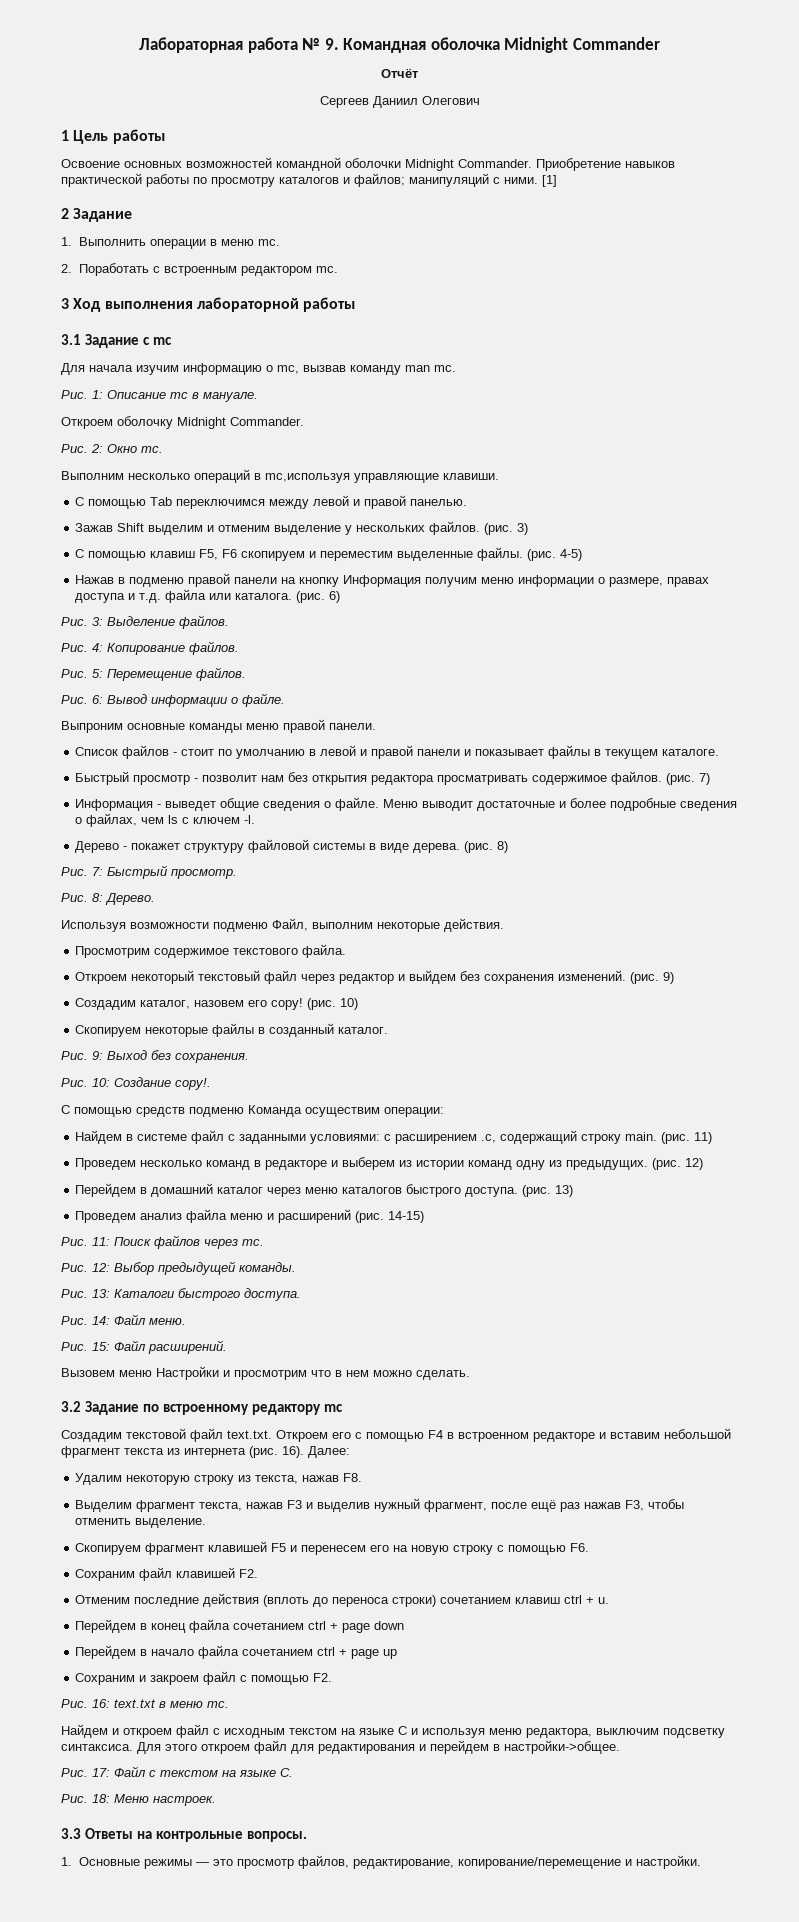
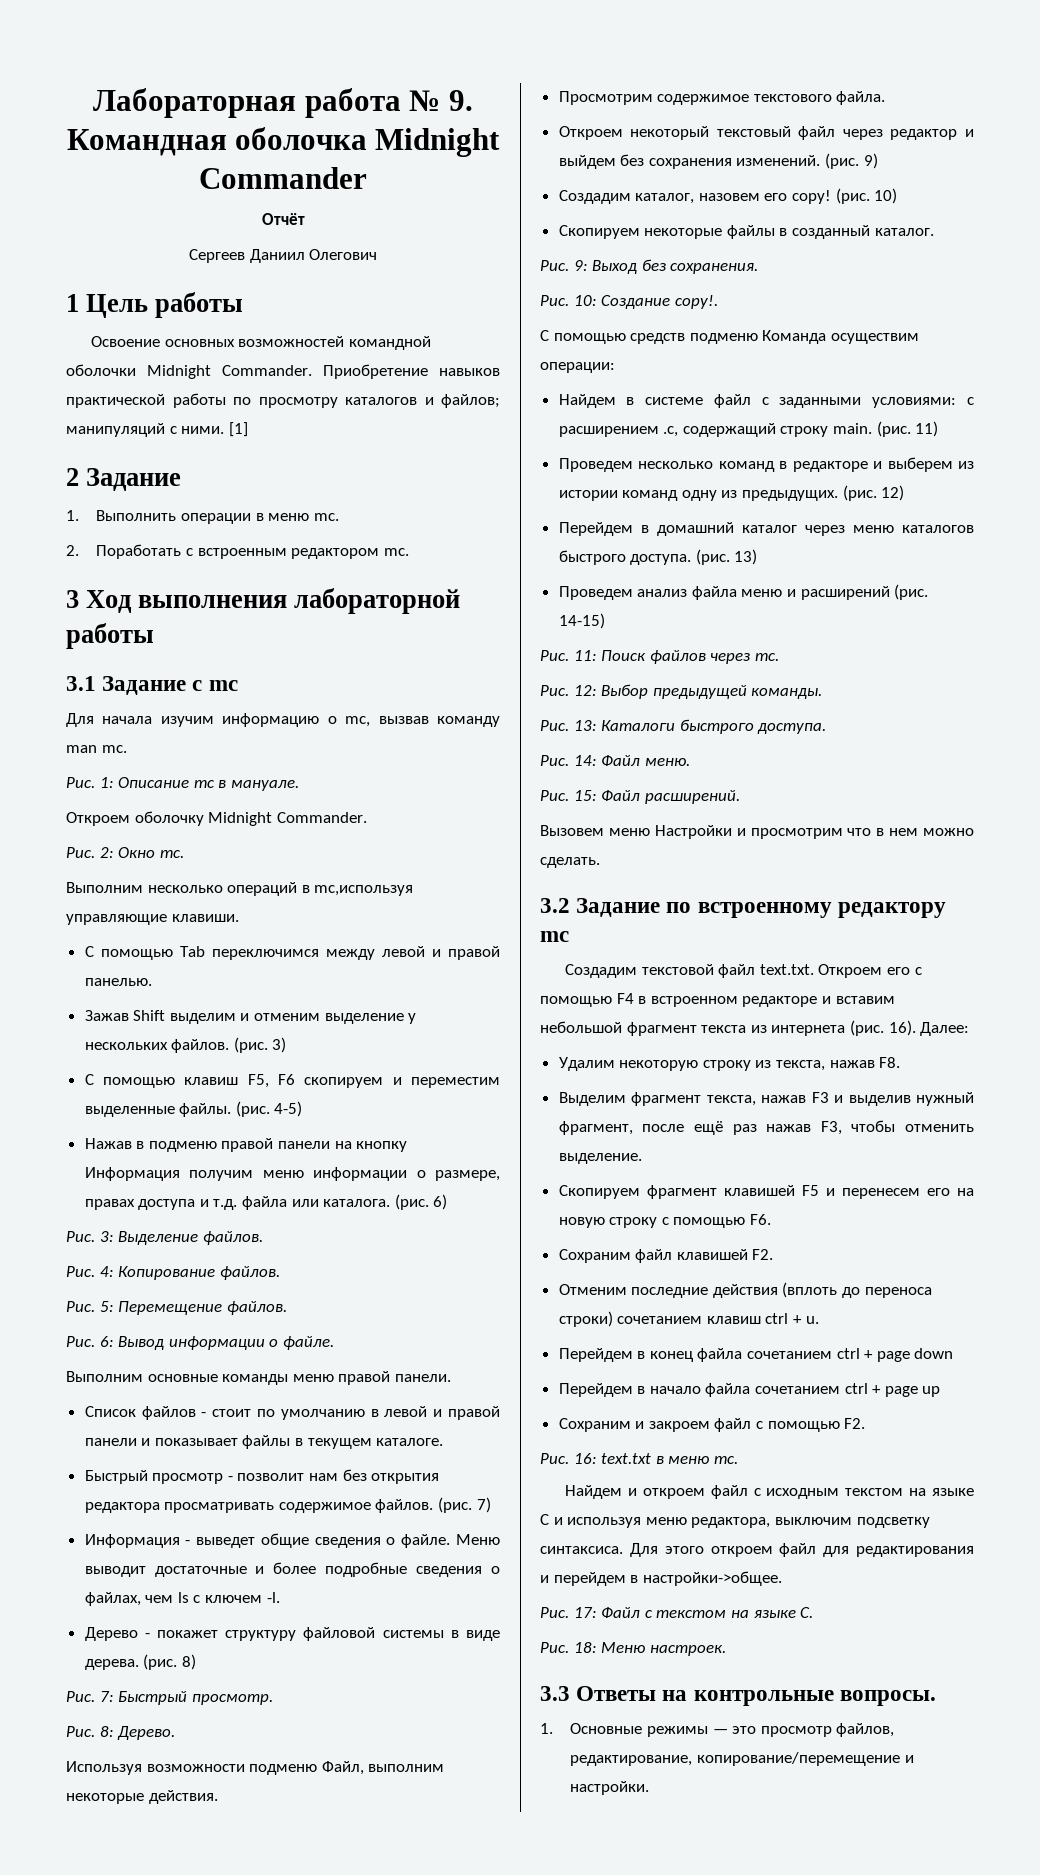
- Выпроним основные команды меню правой панели.
+ Выполним основные команды меню правой панели.

